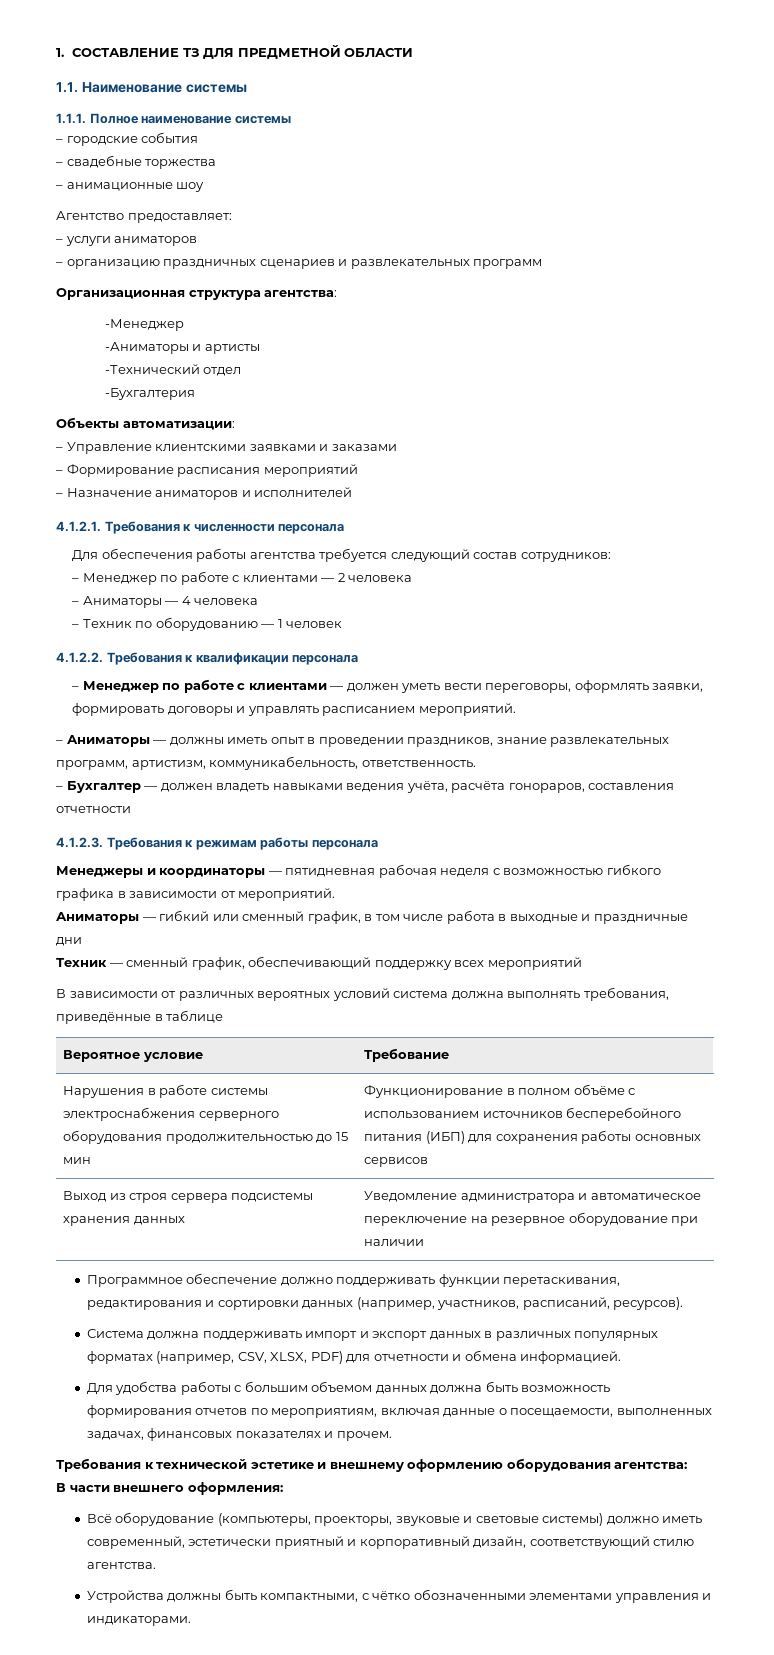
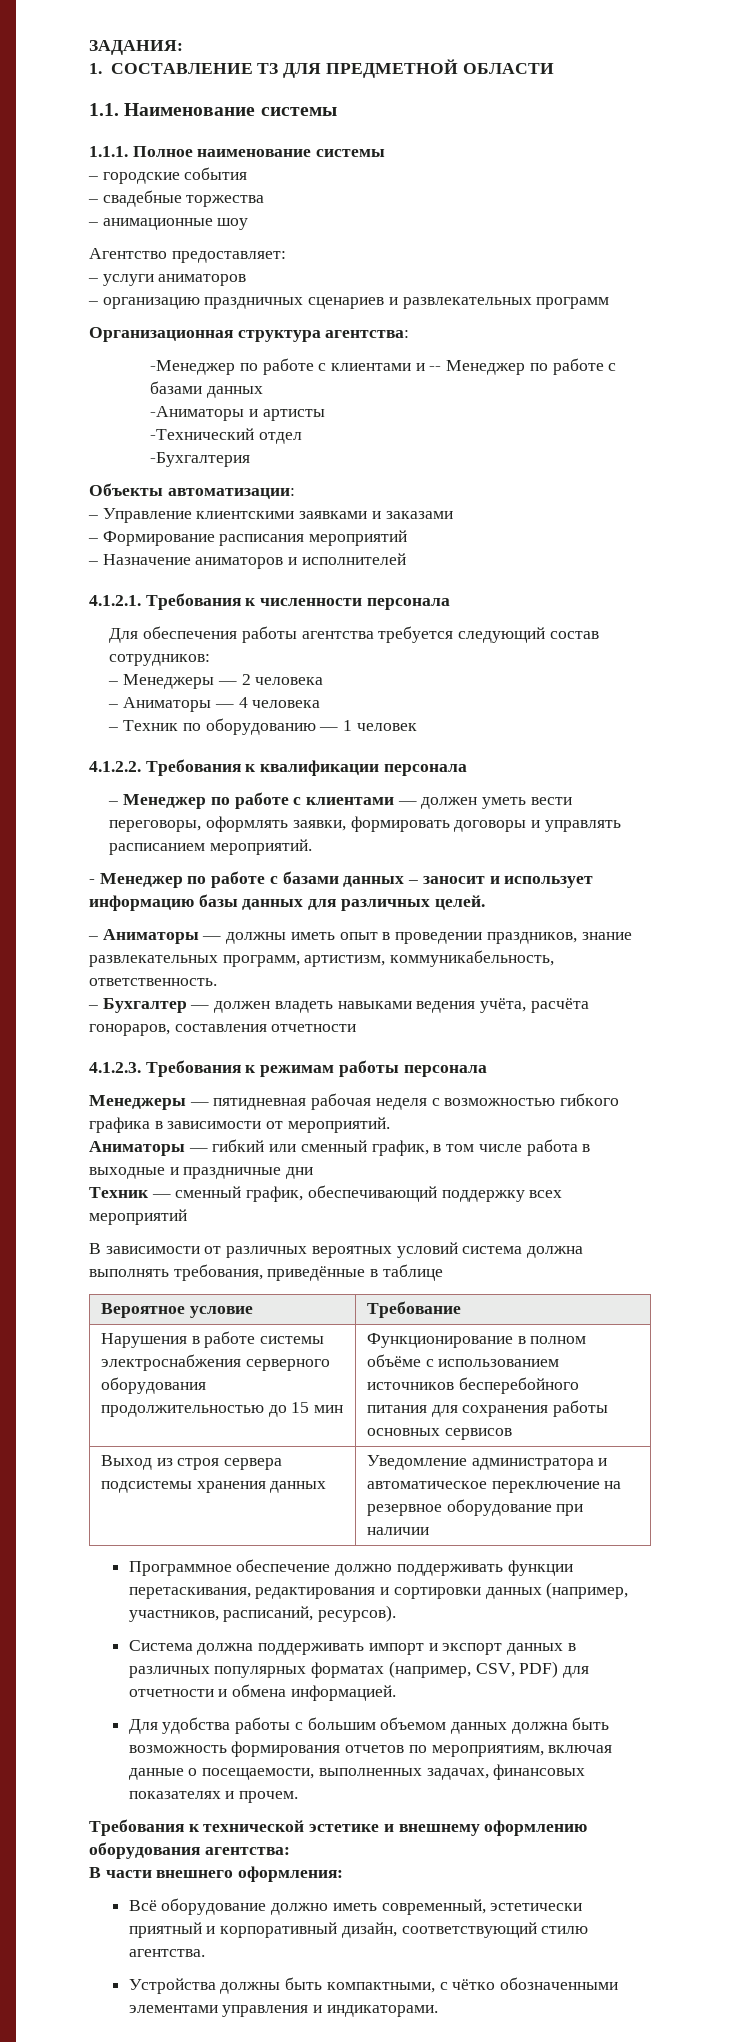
+ ЗАДАНИЯ:
- -Менеджер
+ -Менеджер по работе с клиентами и -- Менеджер по работе с базами данных
- – Менеджер по работе с клиентами — 2 человека
+ – Менеджеры — 2 человека
+ - Менеджер по работе с базами данных – заносит и использует информацию базы данных для различных целей.
- Менеджеры и координаторы — пятидневная рабочая неделя с возможностью гибкого графика в зависимости от мероприятий.
+ Менеджеры — пятидневная рабочая неделя с возможностью гибкого графика в зависимости от мероприятий.
- Нарушения в работе системы электроснабжения серверного оборудования продолжительностью до 15 мин | Функционирование в полном объёме с использованием источников бесперебойного питания (ИБП) для сохранения работы основных сервисов
+ Нарушения в работе системы электроснабжения серверного оборудования продолжительностью до 15 мин | Функционирование в полном объёме с использованием источников бесперебойного питания для сохранения работы основных сервисов
- Система должна поддерживать импорт и экспорт данных в различных популярных форматах (например, CSV, XLSX, PDF) для отчетности и обмена информацией.
+ Система должна поддерживать импорт и экспорт данных в различных популярных форматах (например, CSV, PDF) для отчетности и обмена информацией.
- Всё оборудование (компьютеры, проекторы, звуковые и световые системы) должно иметь современный, эстетически приятный и корпоративный дизайн, соответствующий стилю агентства.
+ Всё оборудование должно иметь современный, эстетически приятный и корпоративный дизайн, соответствующий стилю агентства.

